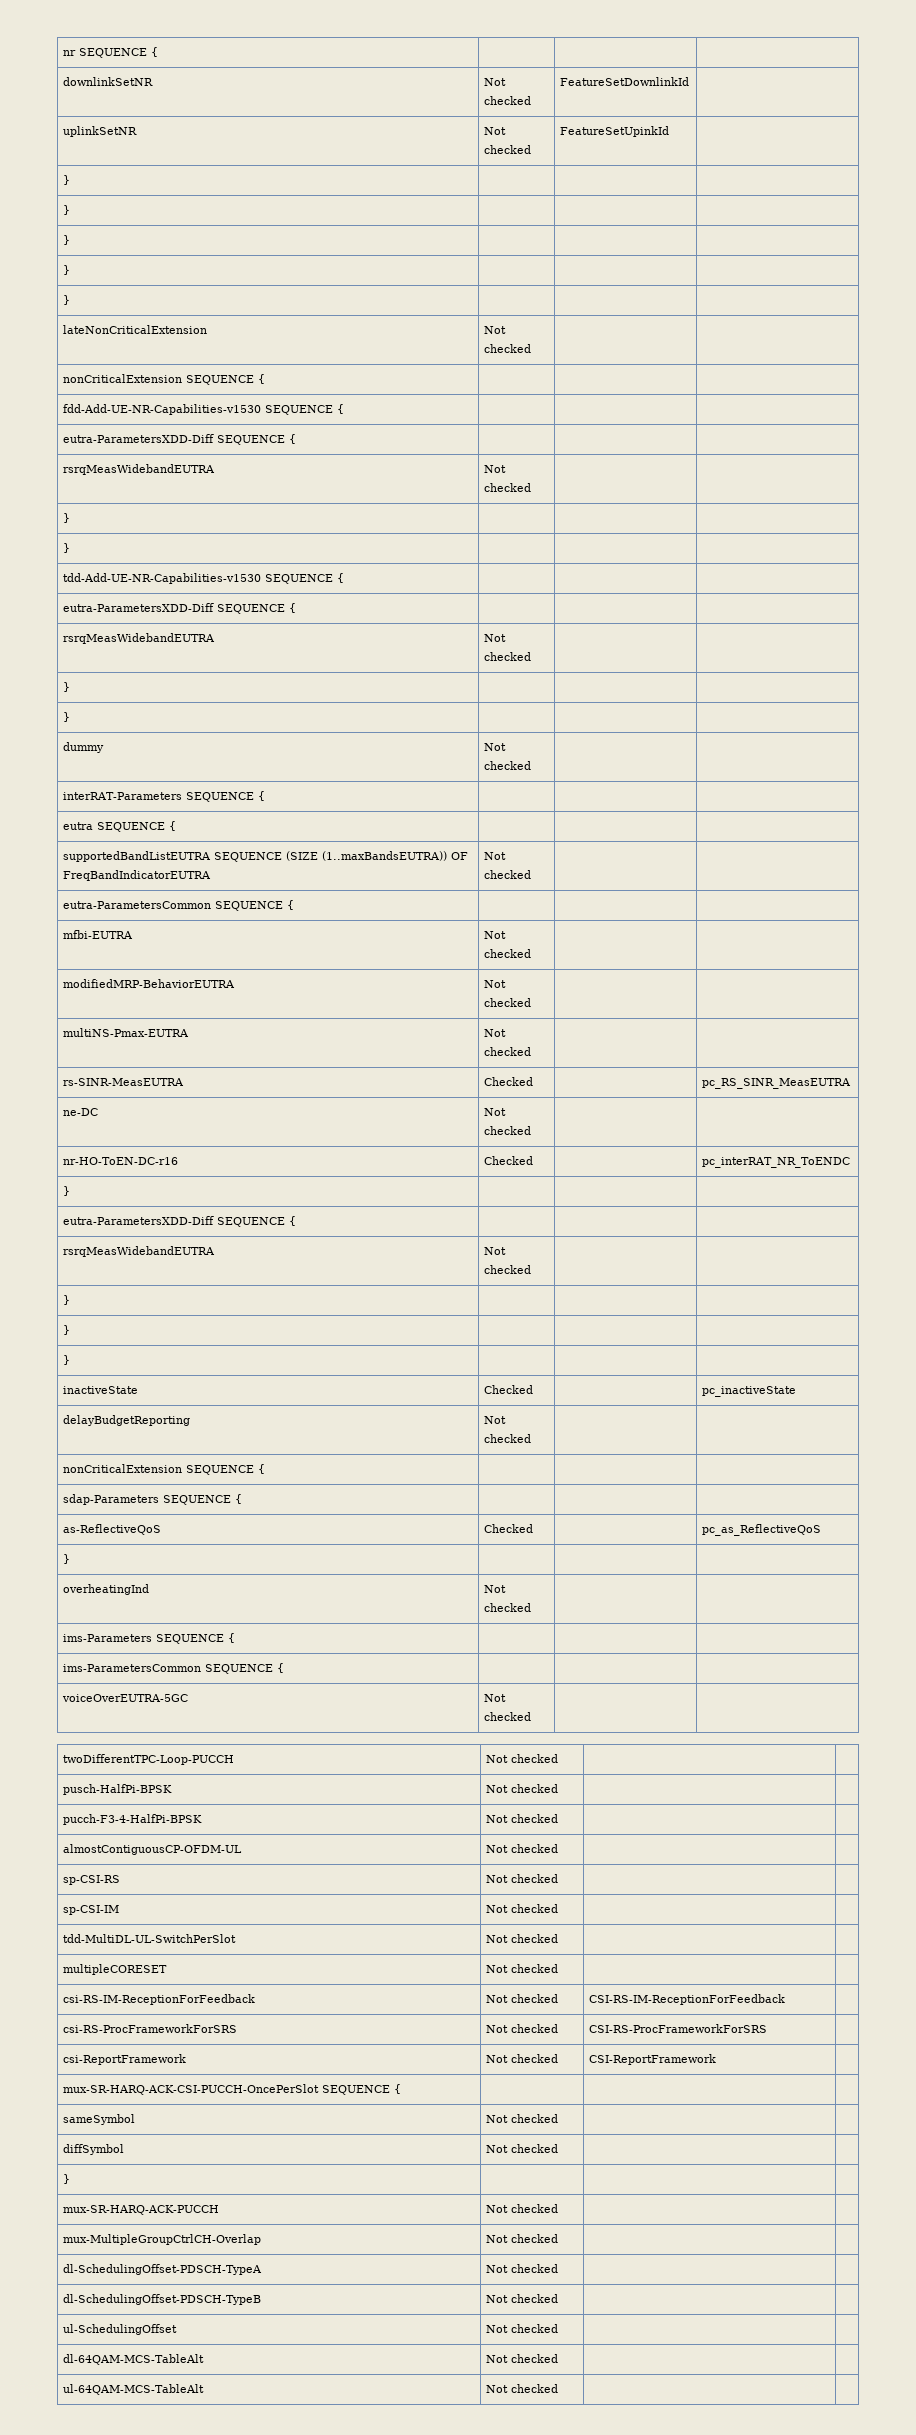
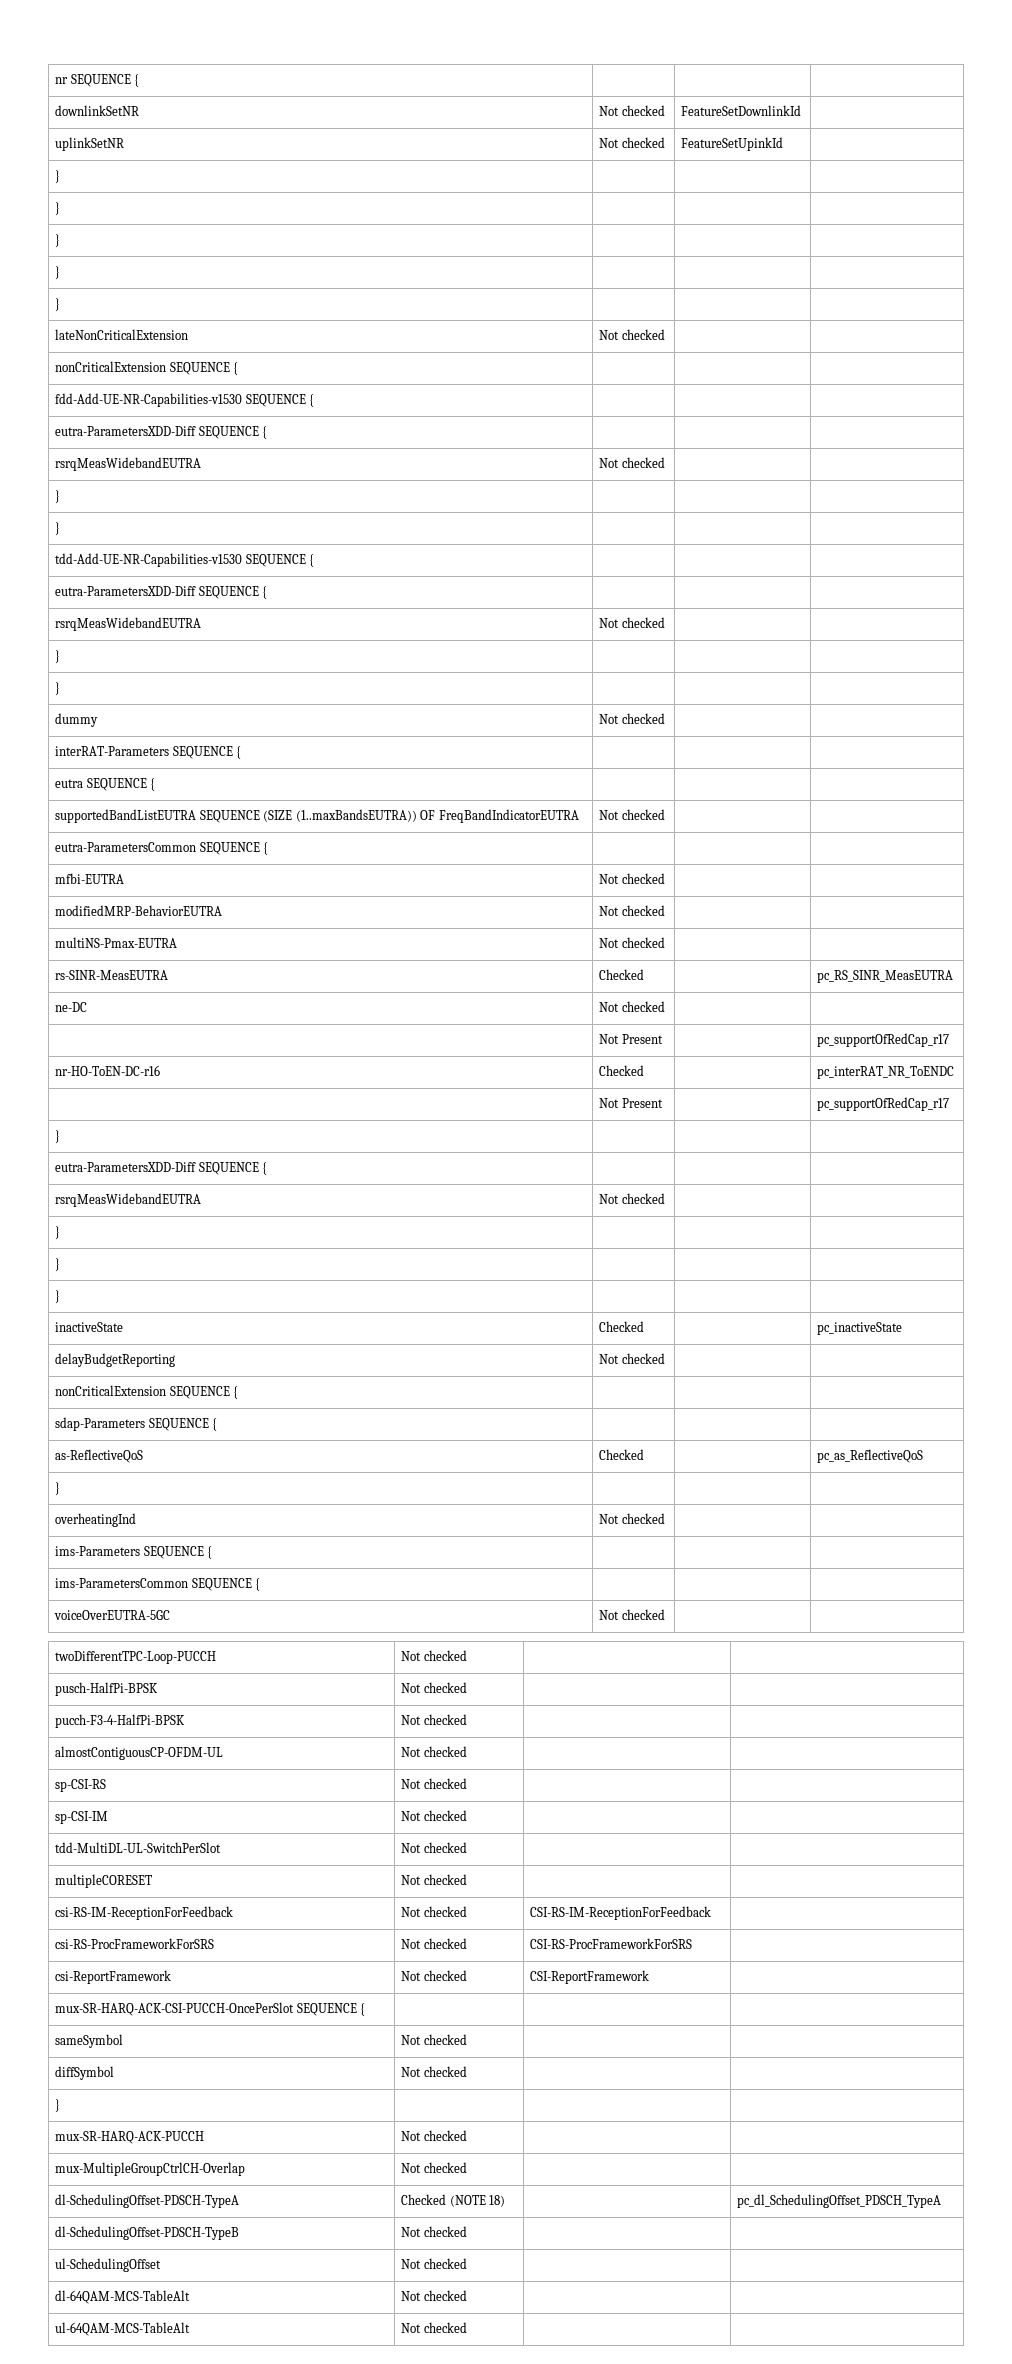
  ne-DC | Not checked | |
+ | Not Present | | pc_supportOfRedCap_r17
  nr-HO-ToEN-DC-r16 | Checked | | pc_interRAT_NR_ToENDC
+ | Not Present | | pc_supportOfRedCap_r17
- dl-SchedulingOffset-PDSCH-TypeA | Not checked | |
+ dl-SchedulingOffset-PDSCH-TypeA | Checked (NOTE 18) | | pc_dl_SchedulingOffset_PDSCH_TypeA

